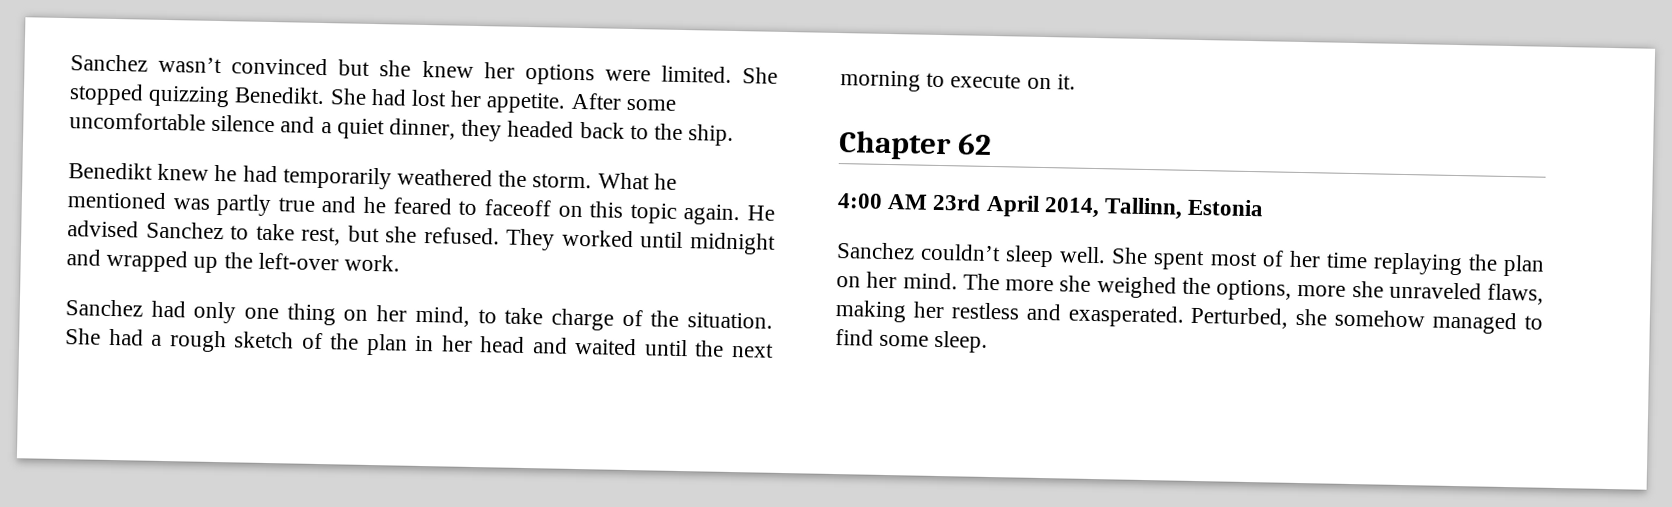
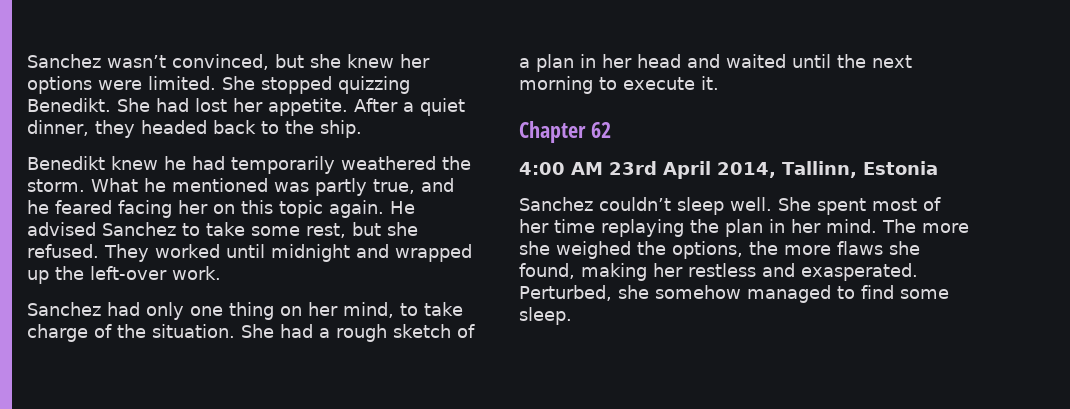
- Sanchez wasn’t convinced but she knew her options were limited.
+ Sanchez wasn’t convinced, but she knew her options were limited.
- After some uncomfortable silence and a quiet dinner, they headed back to the ship.
+ After a quiet dinner, they headed back to the ship.
- What he mentioned was partly true and he feared to faceoff on this topic again.
+ What he mentioned was partly true, and he feared facing her on this topic again.
- He advised Sanchez to take rest, but she refused.
+ He advised Sanchez to take some rest, but she refused.
- She had a rough sketch of the plan in her head and waited until the next morning to execute on it.
+ She had a rough sketch of a plan in her head and waited until the next morning to execute it.
- She spent most of her time replaying the plan on her mind.
+ She spent most of her time replaying the plan in her mind.
- The more she weighed the options, more she unraveled flaws, making her restless and exasperated.
+ The more she weighed the options, the more flaws she found, making her restless and exasperated.

